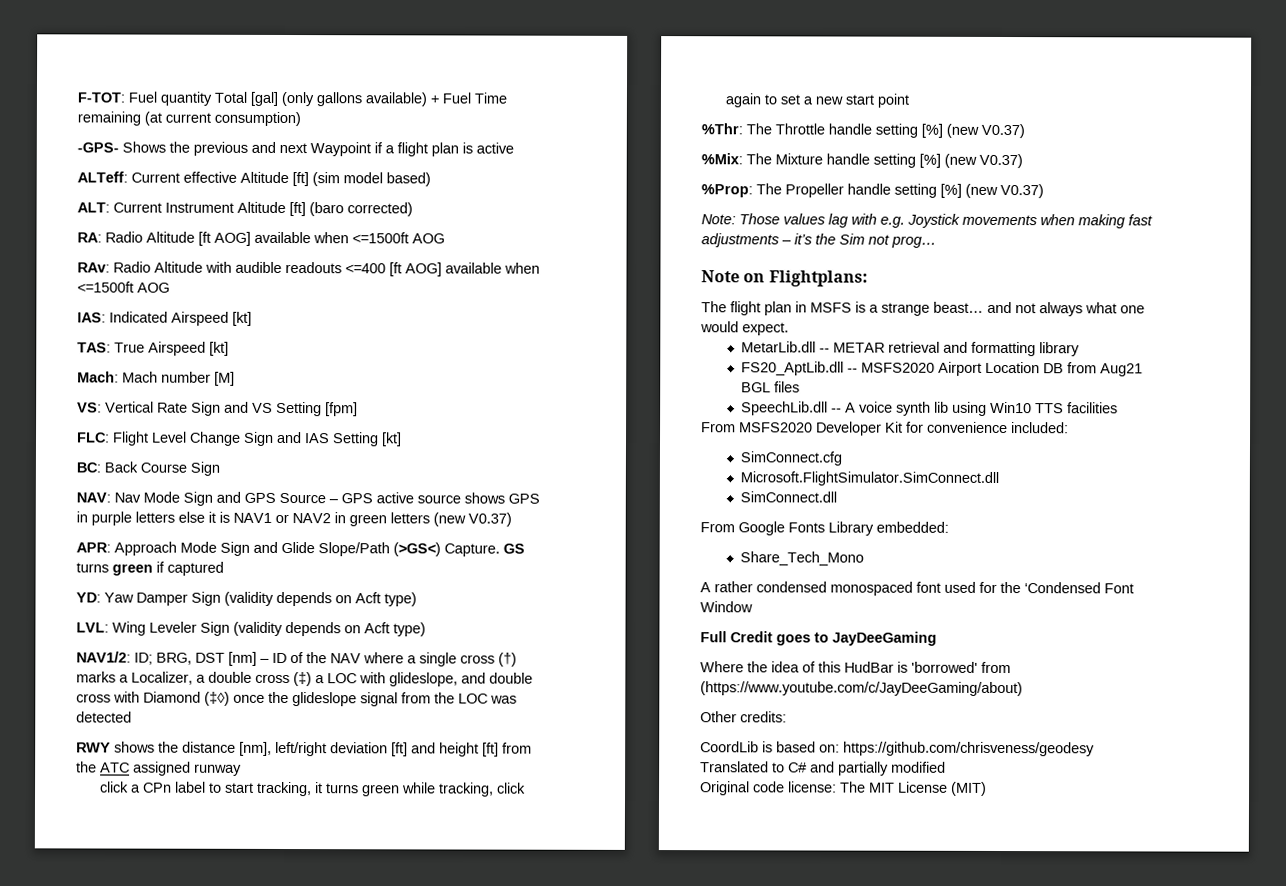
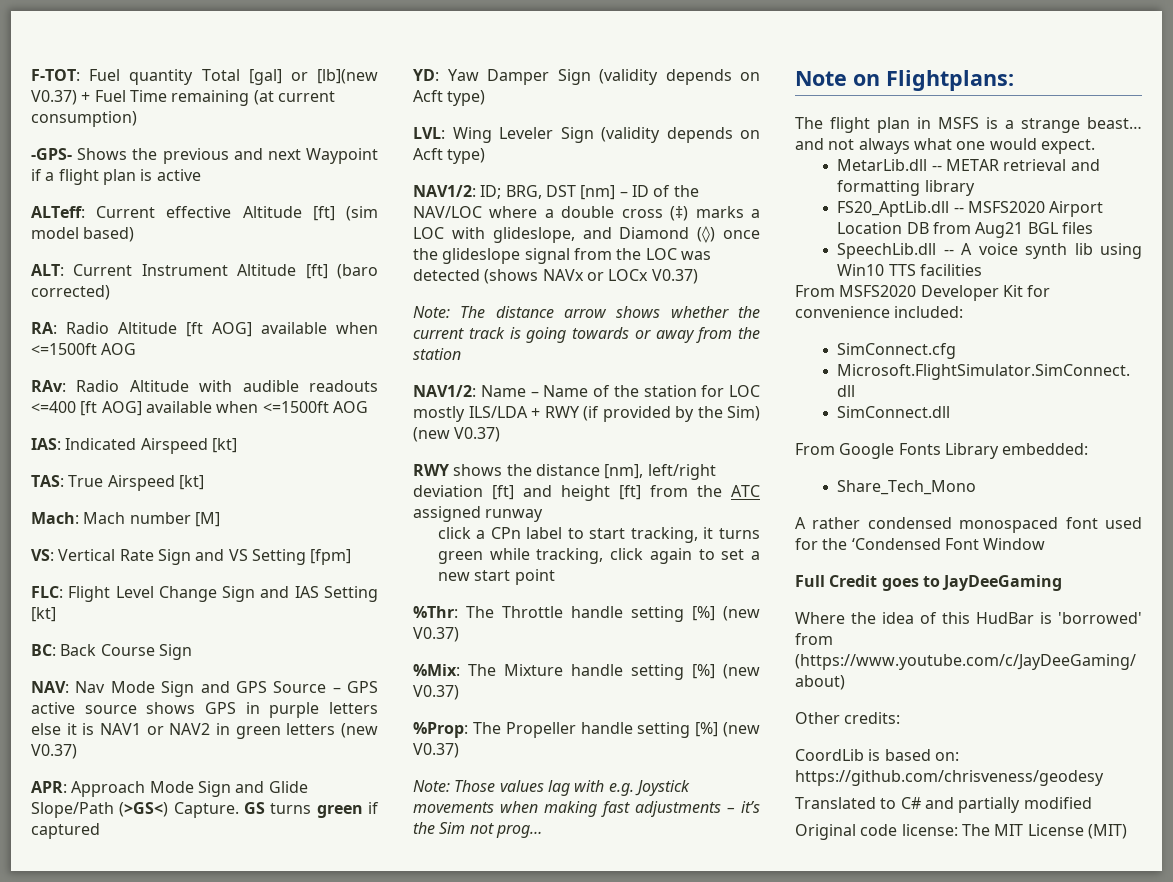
- F-TOT: Fuel quantity Total [gal] (only gallons available) + Fuel Time remaining (at current consumption)
+ F-TOT: Fuel quantity Total [gal] or [lb](new V0.37) + Fuel Time remaining (at current consumption)
- NAV1/2: ID; BRG, DST [nm] – ID of the NAV where a single cross (†) marks a Localizer, a double cross (‡) a LOC with glideslope, and double cross with Diamond (‡◊) once the glideslope signal from the LOC was detected
+ NAV1/2: ID; BRG, DST [nm] – ID of the NAV/LOC where a double cross (‡) marks a LOC with glideslope, and Diamond (◊) once the glideslope signal from the LOC was detected (shows NAVx or LOCx V0.37)
+ Note: The distance arrow shows whether the current track is going towards or away from the station
+ NAV1/2: Name – Name of the station for LOC mostly ILS/LDA + RWY (if provided by the Sim) (new V0.37)

